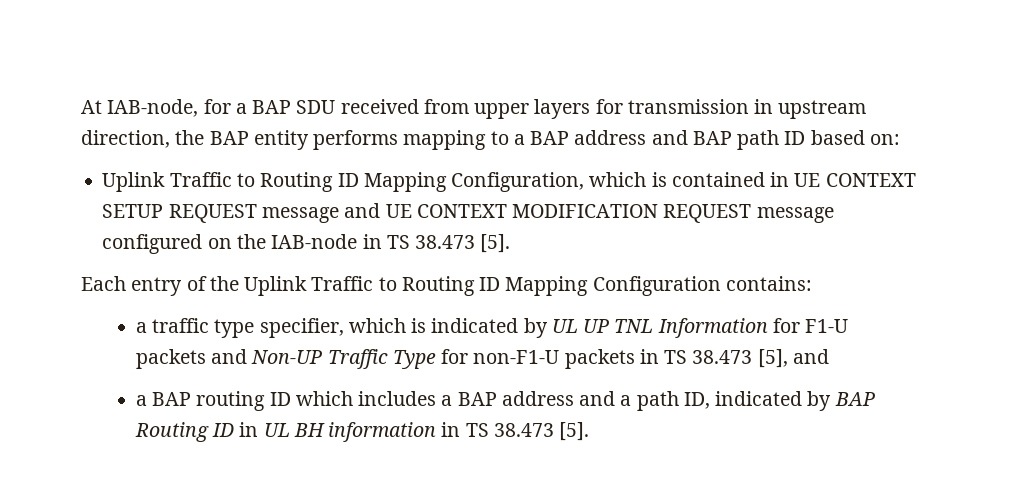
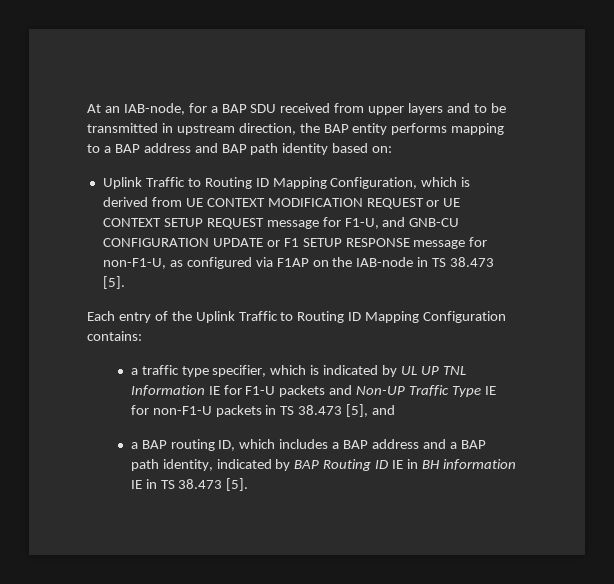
- At IAB-node, for a BAP SDU received from upper layers for transmission in upstream direction, the BAP entity performs mapping to a BAP address and BAP path ID based on:
+ At an IAB-node, for a BAP SDU received from upper layers and to be transmitted in upstream direction, the BAP entity performs mapping to a BAP address and BAP path identity based on:
- Uplink Traffic to Routing ID Mapping Configuration, which is contained in UE CONTEXT SETUP REQUEST message and UE CONTEXT MODIFICATION REQUEST message configured on the IAB-node in TS 38.473 [5].
+ Uplink Traffic to Routing ID Mapping Configuration, which is derived from UE CONTEXT MODIFICATION REQUEST or UE CONTEXT SETUP REQUEST message for F1-U, and GNB-CU CONFIGURATION UPDATE or F1 SETUP RESPONSE message for non-F1-U, as configured via F1AP on the IAB-node in TS 38.473 [5].
- a traffic type specifier, which is indicated by UL UP TNL Information for F1-U packets and Non-UP Traffic Type for non-F1-U packets in TS 38.473 [5], and
+ a traffic type specifier, which is indicated by UL UP TNL Information IE for F1-U packets and Non-UP Traffic Type IE for non-F1-U packets in TS 38.473 [5], and
- a BAP routing ID which includes a BAP address and a path ID, indicated by BAP Routing ID in UL BH information in TS 38.473 [5].
+ a BAP routing ID, which includes a BAP address and a BAP path identity, indicated by BAP Routing ID IE in BH information IE in TS 38.473 [5].

